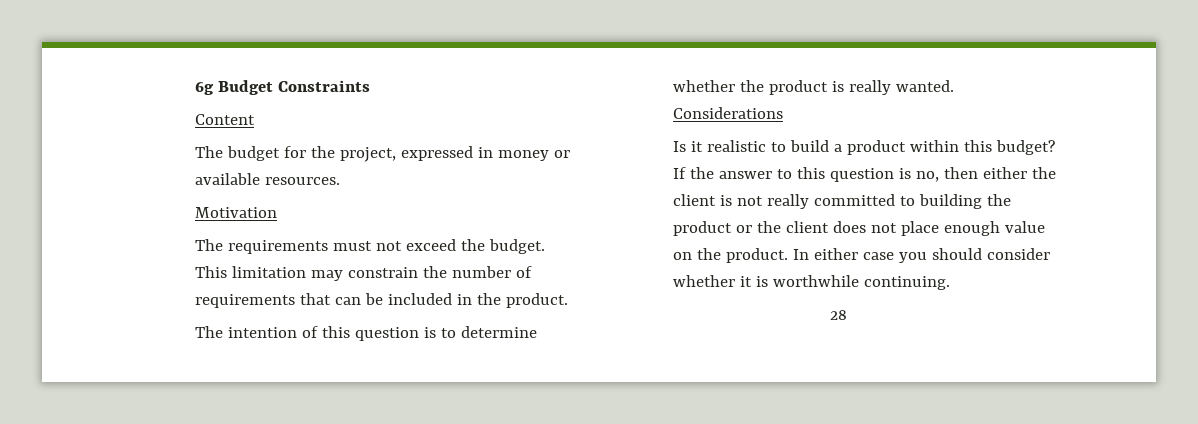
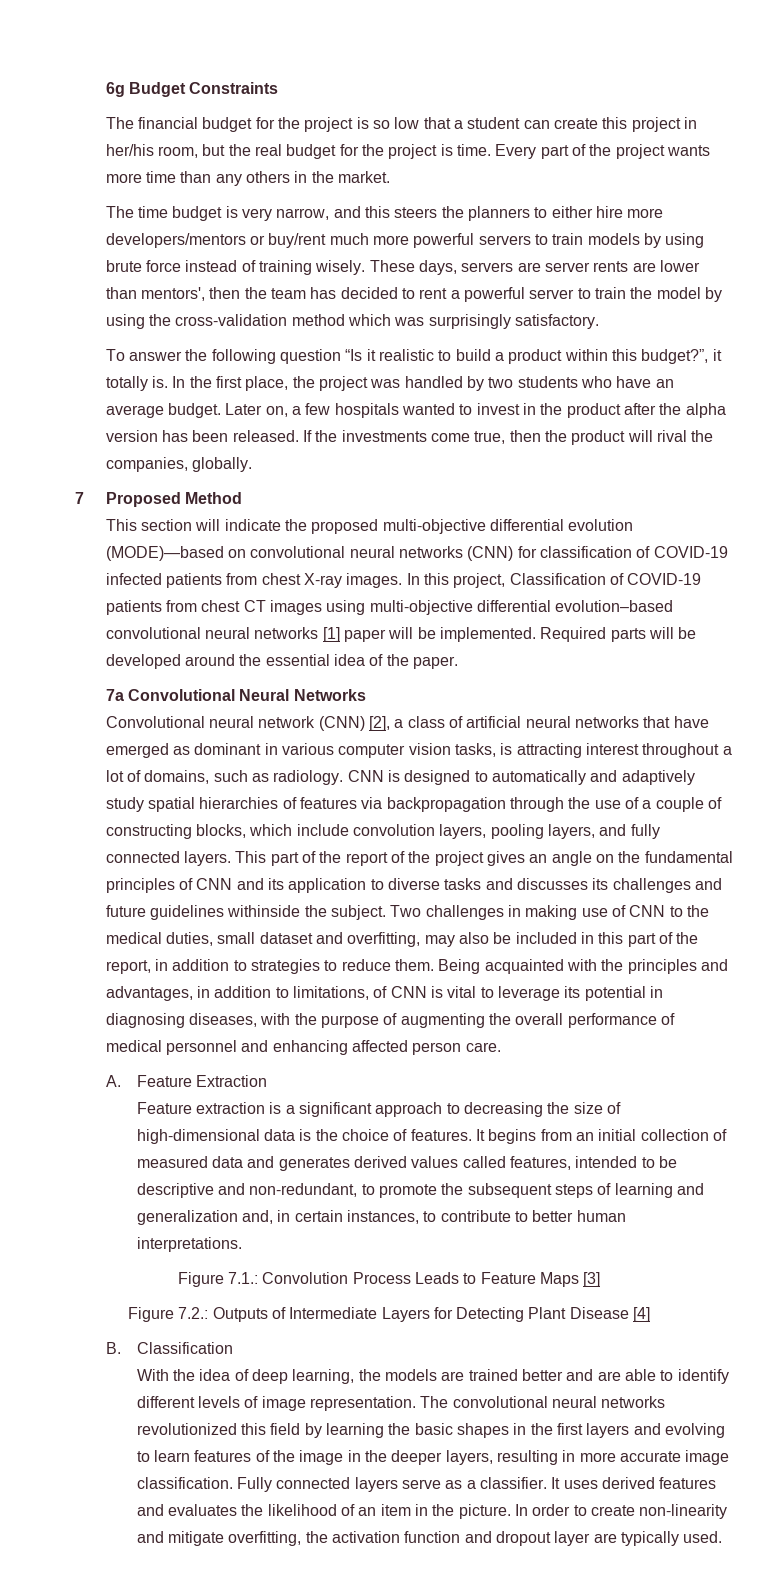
- Content
- The budget for the project, expressed in money or available resources.
- Motivation
- The requirements must not exceed the budget. This limitation may constrain the number of requirements that can be included in the product.
- The intention of this question is to determine whether the product is really wanted. Considerations
- Is it realistic to build a product within this budget? If the answer to this question is no, then either the client is not really committed to building the product or the client does not place enough value on the product. In either case you should consider whether it is worthwhile continuing.
- 28
+ The financial budget for the project is so low that a student can create this project in her/his room, but the real budget for the project is time. Every part of the project wants more time than any others in the market.
+ The time budget is very narrow, and this steers the planners to either hire more developers/mentors or buy/rent much more powerful servers to train models by using brute force instead of training wisely. These days, servers are server rents are lower than mentors', then the team has decided to rent a powerful server to train the model by using the cross-validation method which was surprisingly satisfactory.
+ To answer the following question “Is it realistic to build a product within this budget?”, it totally is. In the first place, the project was handled by two students who have an average budget. Later on, a few hospitals wanted to invest in the product after the alpha version has been released. If the investments come true, then the product will rival the companies, globally.
+ 7 Proposed Method
+ This section will indicate the proposed multi-objective differential evolution (MODE)—based on convolutional neural networks (CNN) for classification of COVID-19 infected patients from chest X-ray images. In this project, Classification of COVID-19 patients from chest CT images using multi-objective differential evolution–based convolutional neural networks [1] paper will be implemented. Required parts will be developed around the essential idea of the paper.
+ 7a Convolutional Neural Networks
+ Convolutional neural network (CNN) [2], a class of artificial neural networks that have emerged as dominant in various computer vision tasks, is attracting interest throughout a lot of domains, such as radiology. CNN is designed to automatically and adaptively study spatial hierarchies of features via backpropagation through the use of a couple of constructing blocks, which include convolution layers, pooling layers, and fully connected layers. This part of the report of the project gives an angle on the fundamental principles of CNN and its application to diverse tasks and discusses its challenges and future guidelines withinside the subject. Two challenges in making use of CNN to the medical duties, small dataset and overfitting, may also be included in this part of the report, in addition to strategies to reduce them. Being acquainted with the principles and advantages, in addition to limitations, of CNN is vital to leverage its potential in diagnosing diseases, with the purpose of augmenting the overall performance of medical personnel and enhancing affected person care.
+ A. Feature Extraction
+ Feature extraction is a significant approach to decreasing the size of high-dimensional data is the choice of features. It begins from an initial collection of measured data and generates derived values called features, intended to be descriptive and non-redundant, to promote the subsequent steps of learning and generalization and, in certain instances, to contribute to better human interpretations.
+ Figure 7.1.: Convolution Process Leads to Feature Maps [3]
+ Figure 7.2.: Outputs of Intermediate Layers for Detecting Plant Disease [4]
+ B. Classification
+ With the idea of deep learning, the models are trained better and are able to identify different levels of image representation. The convolutional neural networks revolutionized this field by learning the basic shapes in the first layers and evolving to learn features of the image in the deeper layers, resulting in more accurate image classification. Fully connected layers serve as a classifier. It uses derived features and evaluates the likelihood of an item in the picture. In order to create non-linearity and mitigate overfitting, the activation function and dropout layer are typically used.

